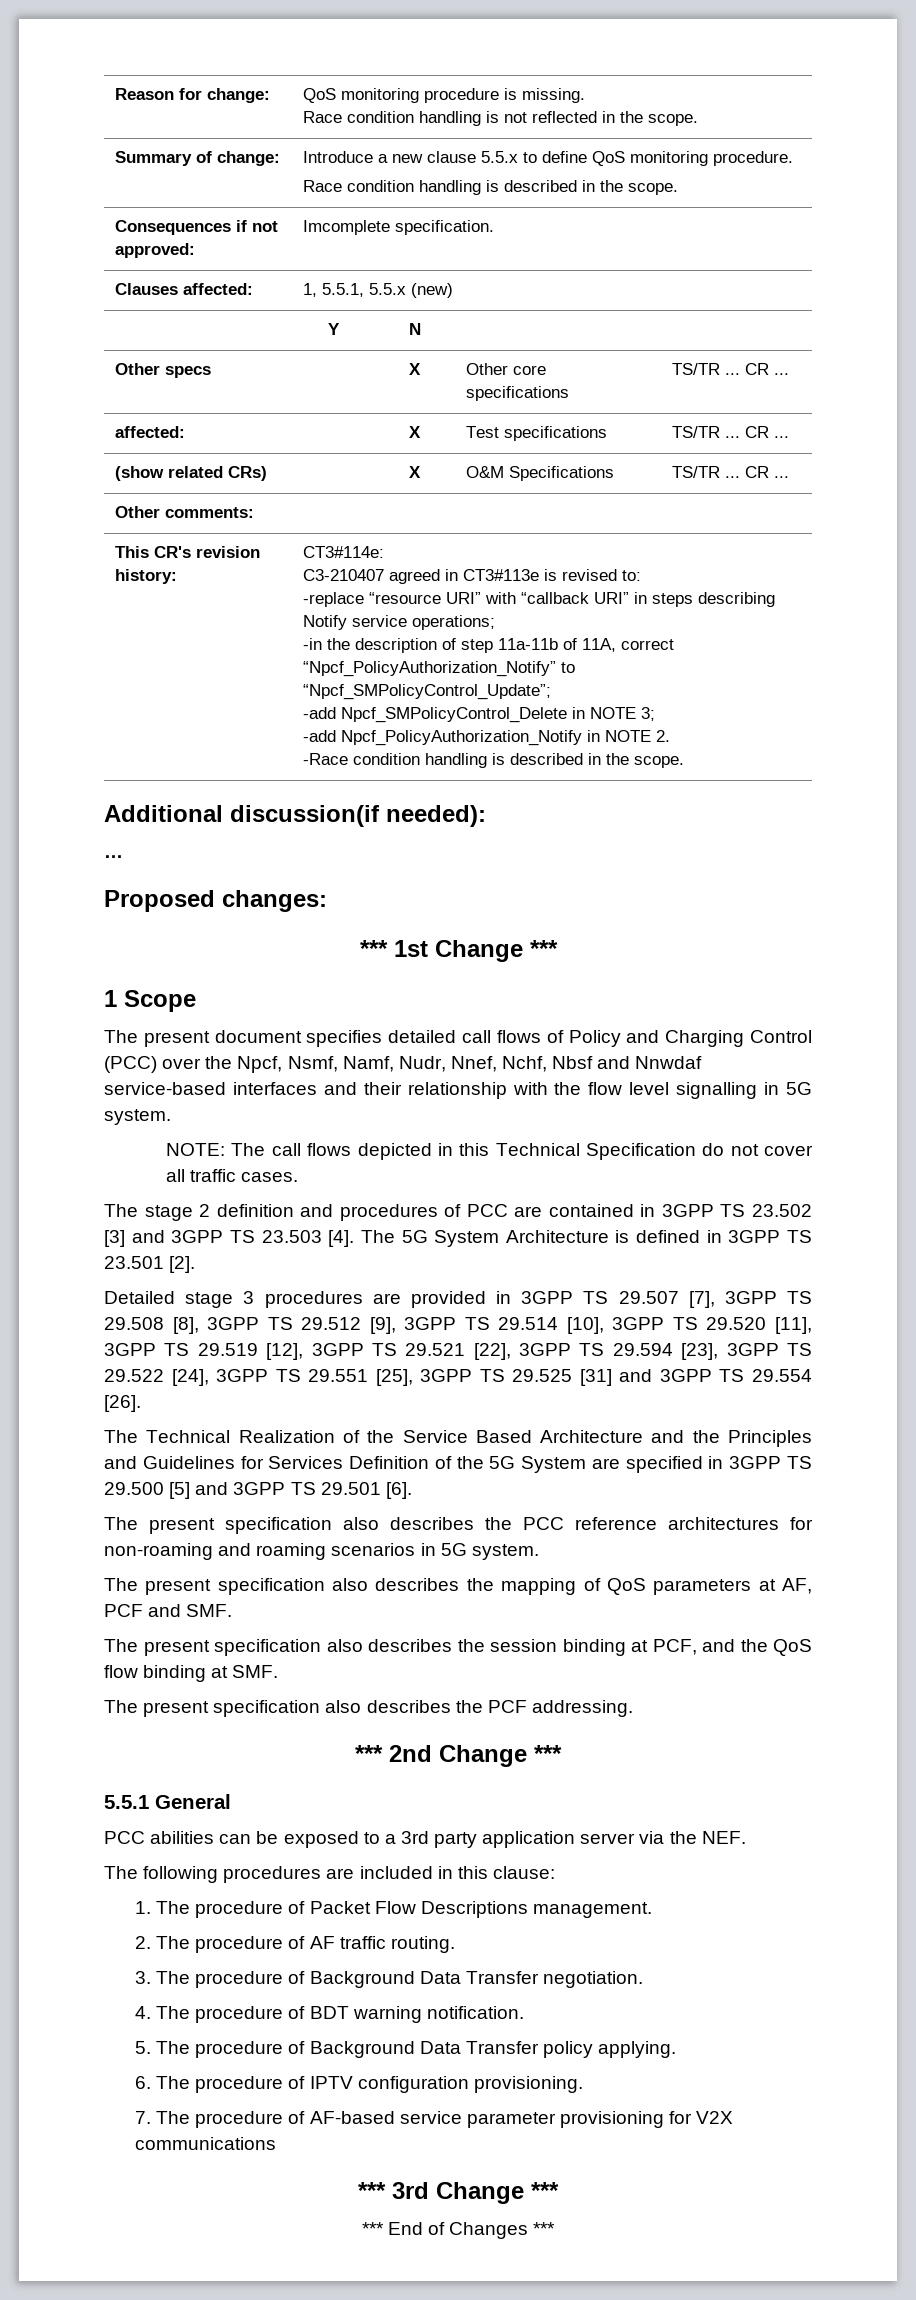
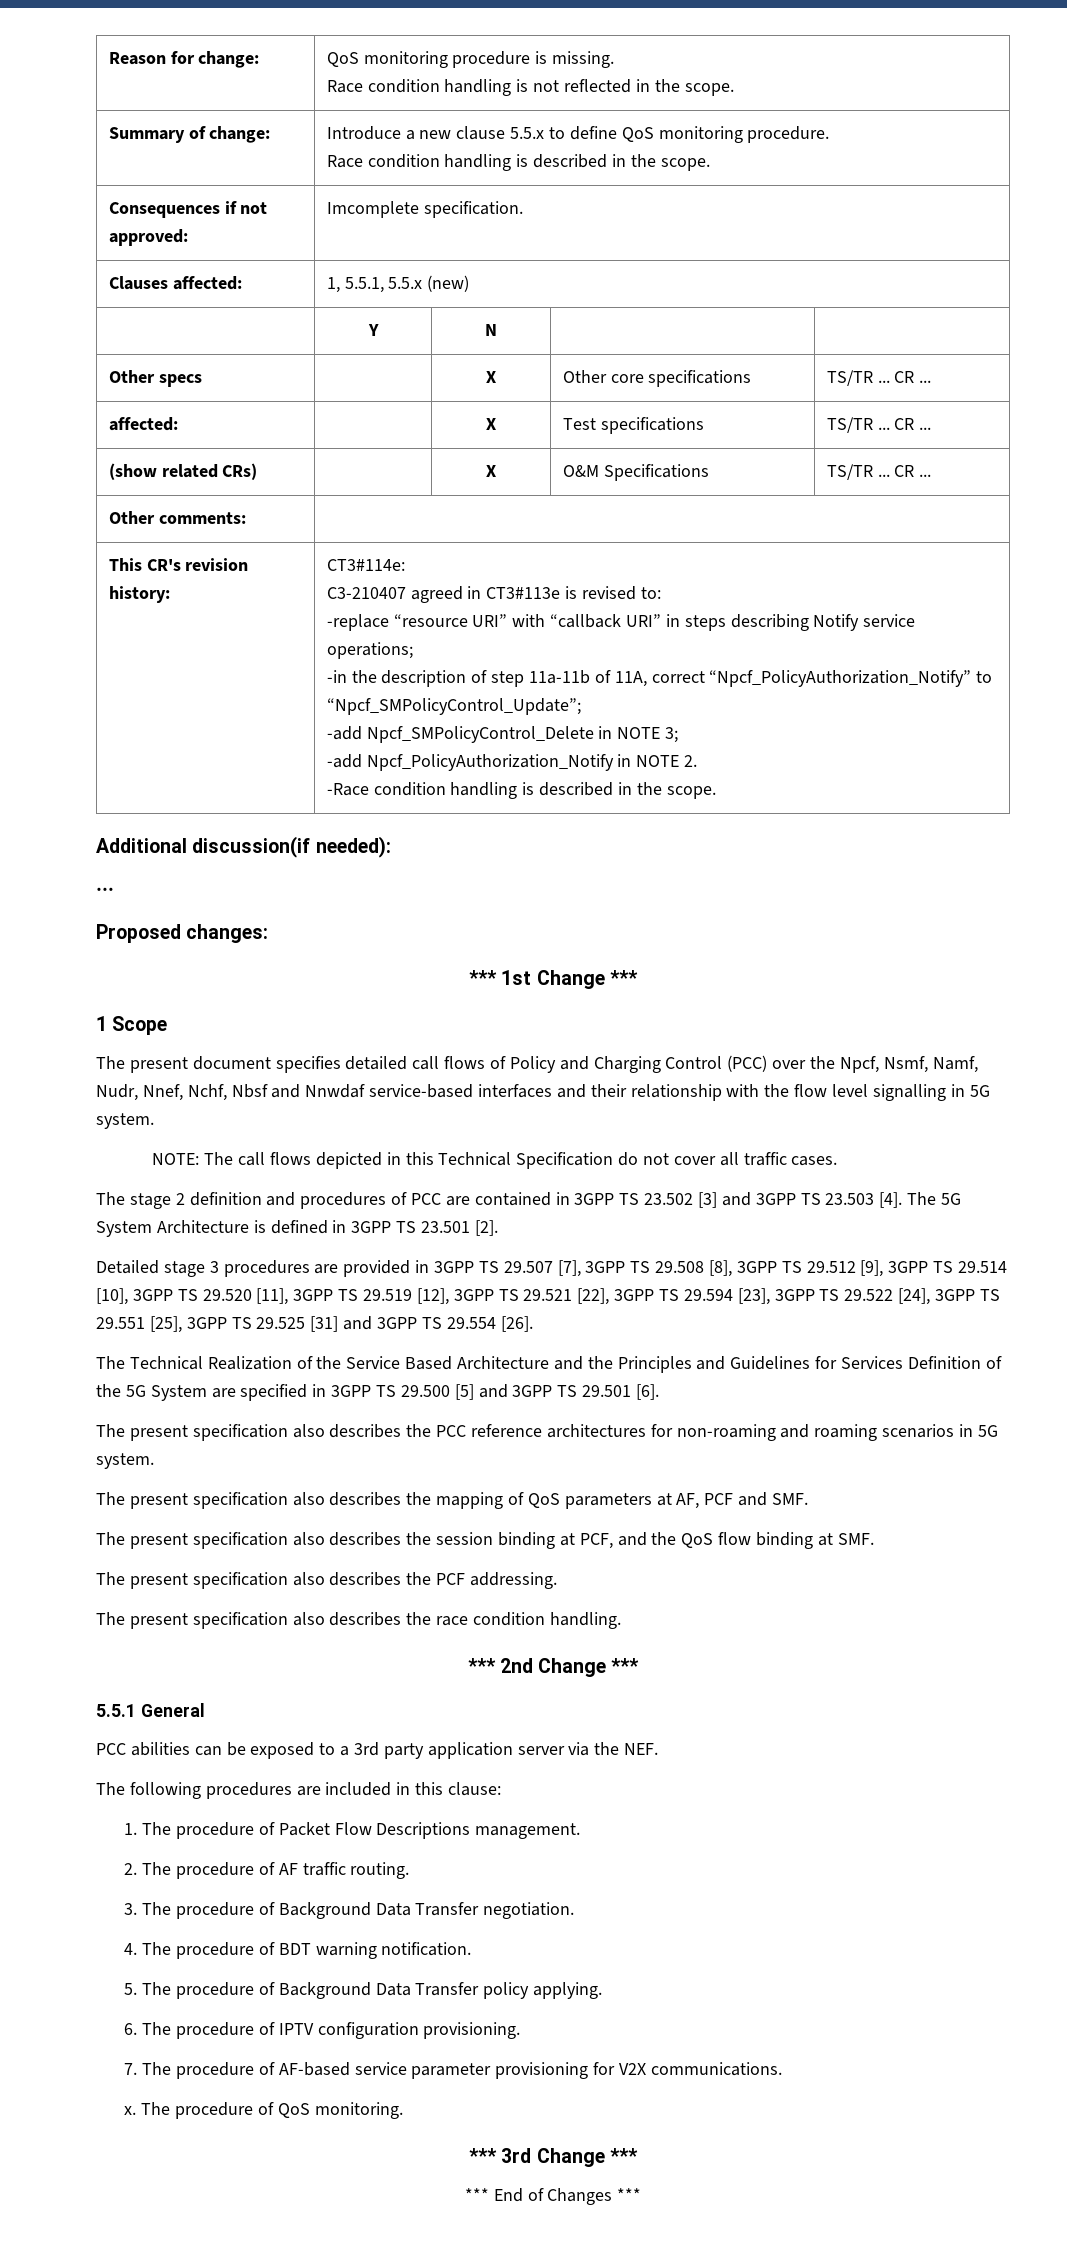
+ The present specification also describes the race condition handling.
- 7. The procedure of AF-based service parameter provisioning for V2X communications
+ 7. The procedure of AF-based service parameter provisioning for V2X communications.
+ x. The procedure of QoS monitoring.

